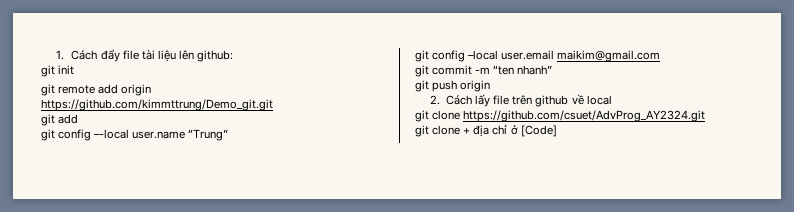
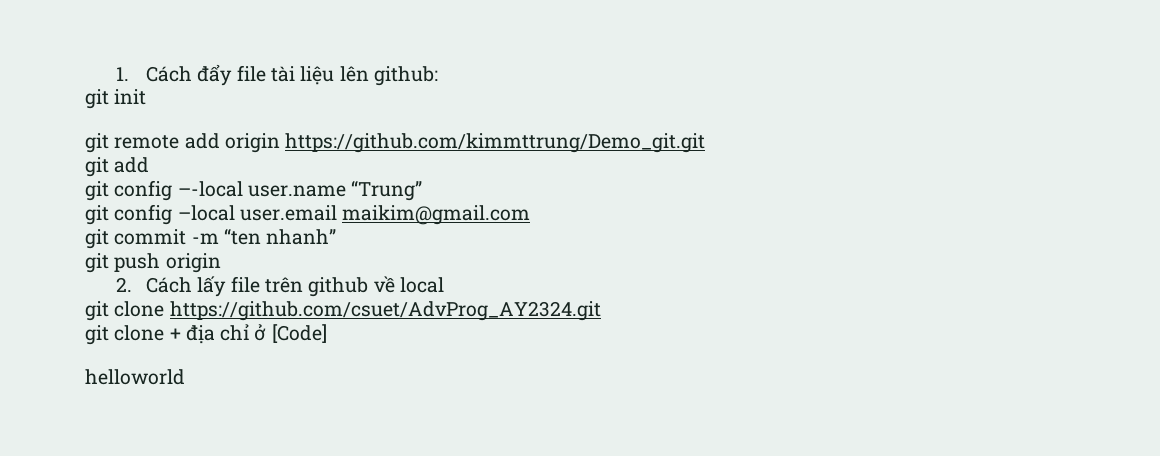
+ helloworld

